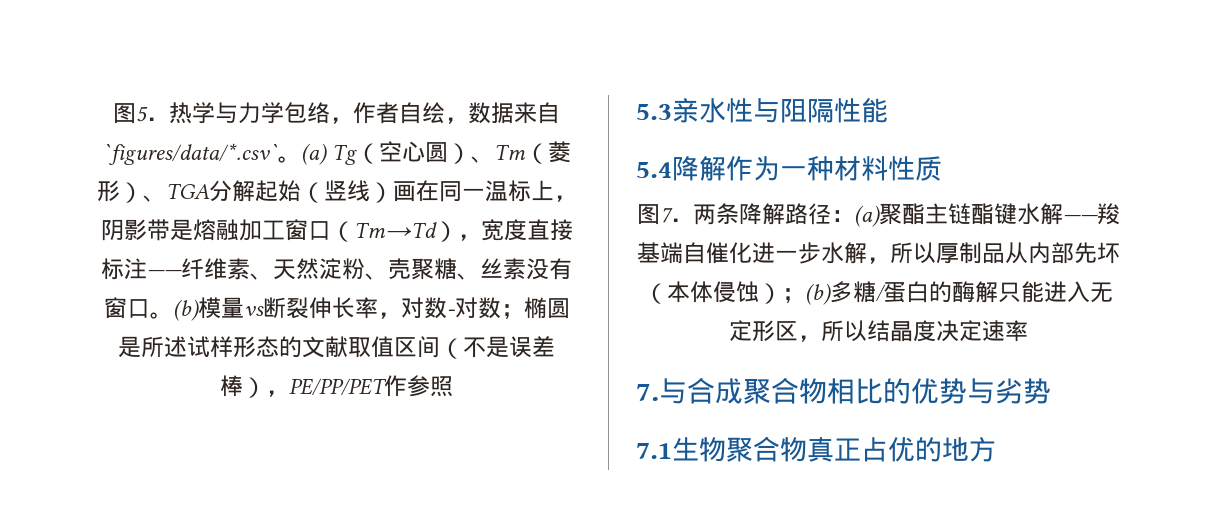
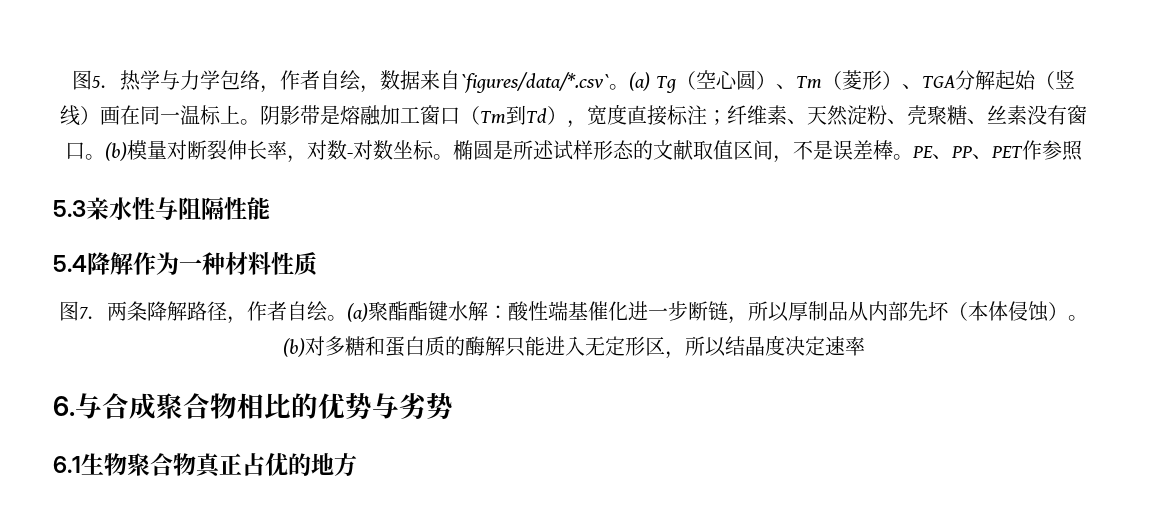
- (a) Tg（空心圆）、Tm（菱形）、TGA分解起始（竖线）画在同一温标上，阴影带是熔融加工窗口（Tm→Td），宽度直接标注——纤维素、天然淀粉、壳聚糖、丝素没有窗口。
+ (a) Tg（空心圆）、Tm（菱形）、TGA分解起始（竖线）画在同一温标上。阴影带是熔融加工窗口（Tm到Td），宽度直接标注；纤维素、天然淀粉、壳聚糖、丝素没有窗口。
- (b)模量vs断裂伸长率，对数-对数；椭圆是所述试样形态的文献取值区间（不是误差棒），PE/PP/PET作参照
+ (b)模量对断裂伸长率，对数-对数坐标。椭圆是所述试样形态的文献取值区间，不是误差棒。PE、PP、PET作参照
- 图7．两条降解路径：(a)聚酯主链酯键水解——羧基端自催化进一步水解，所以厚制品从内部先坏（本体侵蚀）；(b)多糖/蛋白的酶解只能进入无定形区，所以结晶度决定速率
+ 图7．两条降解路径，作者自绘。(a)聚酯酯键水解：酸性端基催化进一步断链，所以厚制品从内部先坏（本体侵蚀）。(b)对多糖和蛋白质的酶解只能进入无定形区，所以结晶度决定速率
- 7.与合成聚合物相比的优势与劣势
+ 6.与合成聚合物相比的优势与劣势
- 7.1生物聚合物真正占优的地方
+ 6.1生物聚合物真正占优的地方

